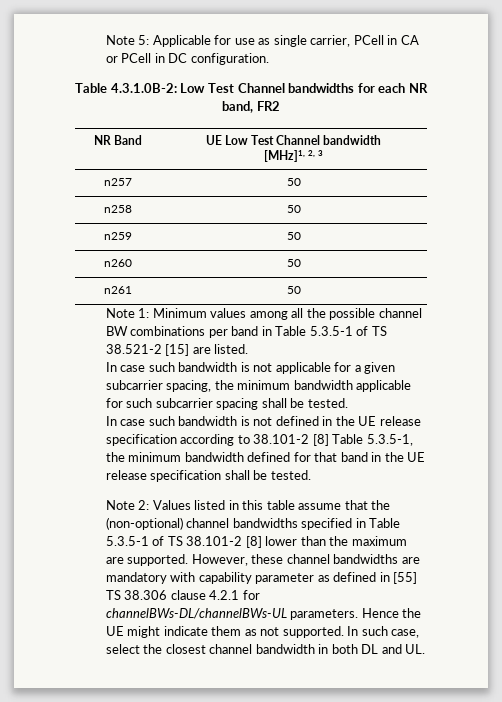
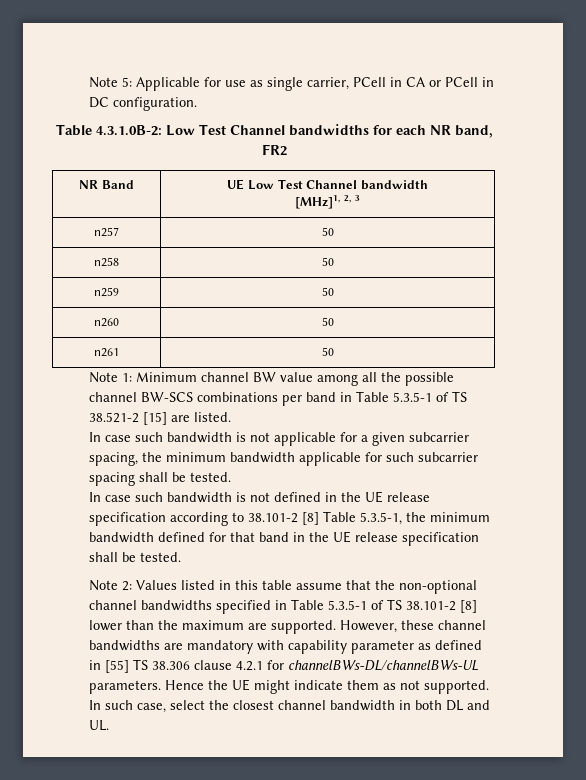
- Note 1: Minimum values among all the possible channel BW combinations per band in Table 5.3.5-1 of TS 38.521-2 [15] are listed.
+ Note 1: Minimum channel BW value among all the possible channel BW-SCS combinations per band in Table 5.3.5-1 of TS 38.521-2 [15] are listed.
- Note 2: Values listed in this table assume that the (non-optional) channel bandwidths specified in Table 5.3.5-1 of TS 38.101-2 [8] lower than the maximum are supported.
+ Note 2: Values listed in this table assume that the non-optional channel bandwidths specified in Table 5.3.5-1 of TS 38.101-2 [8] lower than the maximum are supported.

